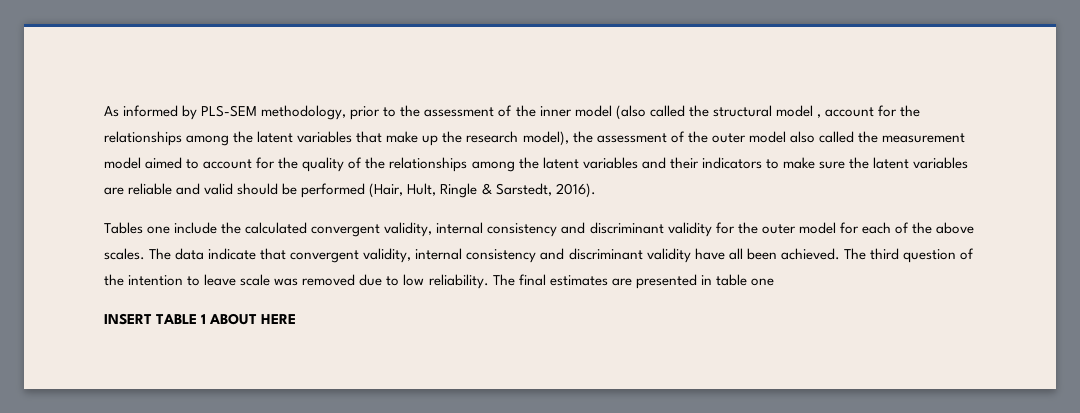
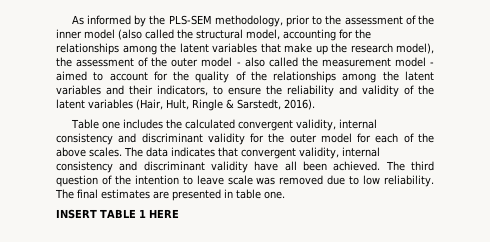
- As informed by PLS-SEM methodology, prior to the assessment of the inner model (also called the structural model , account for the relationships among the latent variables that make up the research model), the assessment of the outer model also called the measurement model aimed to account for the quality of the relationships among the latent variables and their indicators to make sure the latent variables are reliable and valid should be performed (Hair, Hult, Ringle & Sarstedt, 2016).
+ As informed by the PLS-SEM methodology, prior to the assessment of the inner model (also called the structural model, accounting for the relationships among the latent variables that make up the research model), the assessment of the outer model - also called the measurement model - aimed to account for the quality of the relationships among the latent variables and their indicators, to ensure the reliability and validity of the latent variables (Hair, Hult, Ringle & Sarstedt, 2016).
- Tables one include the calculated convergent validity, internal consistency and discriminant validity for the outer model for each of the above scales.
+ Table one includes the calculated convergent validity, internal consistency and discriminant validity for the outer model for each of the above scales.
- The data indicate that convergent validity, internal consistency and discriminant validity have all been achieved.
+ The data indicates that convergent validity, internal consistency and discriminant validity have all been achieved.
- The final estimates are presented in table one
+ The final estimates are presented in table one.
- INSERT TABLE 1 ABOUT HERE
+ INSERT TABLE 1 HERE

